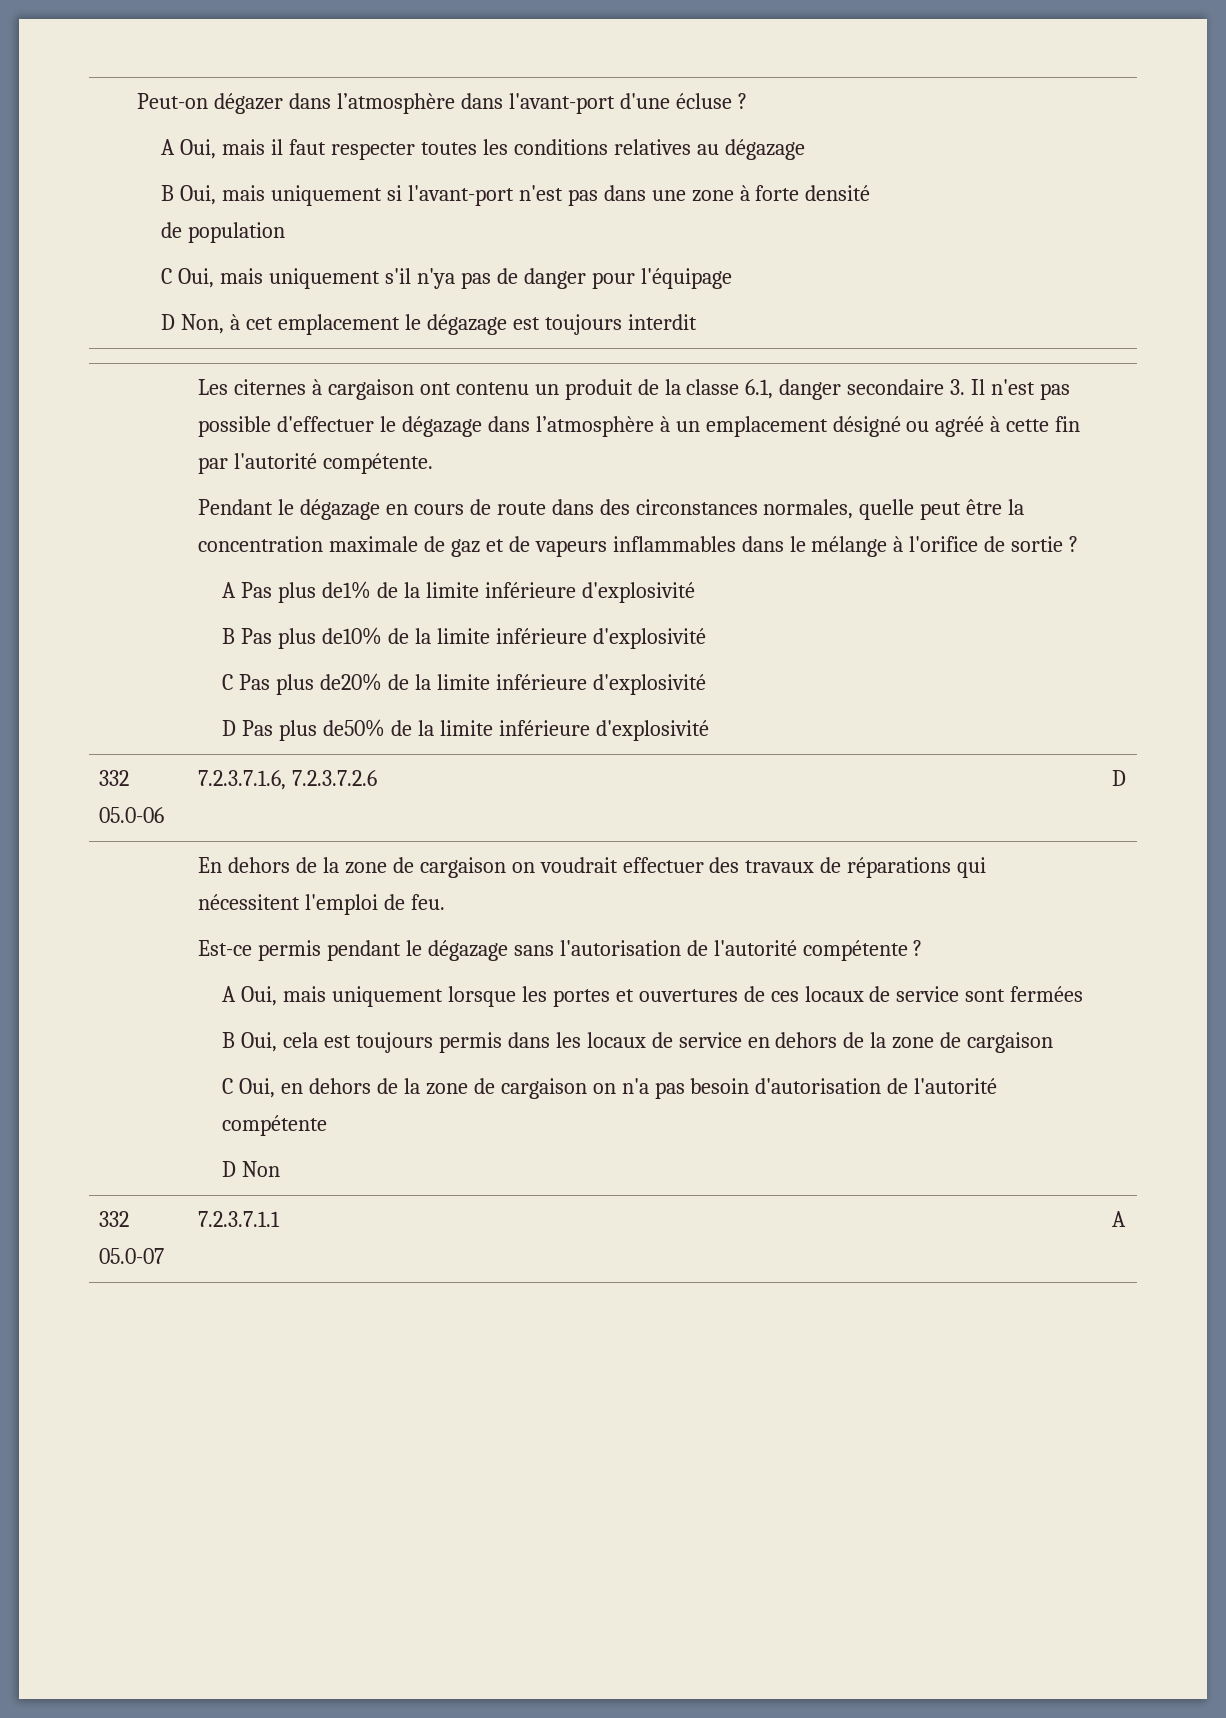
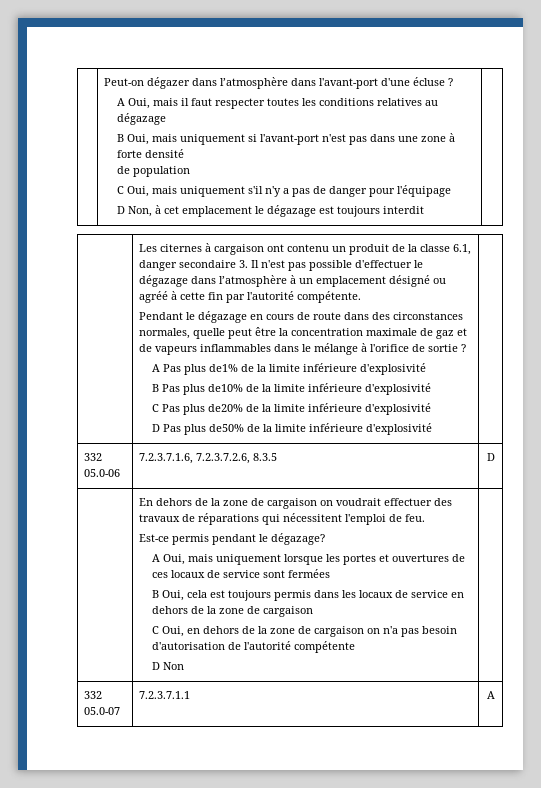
- C Oui, mais uniquement s'il n'ya pas de danger pour l'équipage
+ C Oui, mais uniquement s'il n'y a pas de danger pour l'équipage
- 332 05.0-06 | 7.2.3.7.1.6, 7.2.3.7.2.6 | D
+ 332 05.0-06 | 7.2.3.7.1.6, 7.2.3.7.2.6, 8.3.5 | D
- Est-ce permis pendant le dégazage sans l'autorisation de l'autorité compétente ?
+ Est-ce permis pendant le dégazage?

